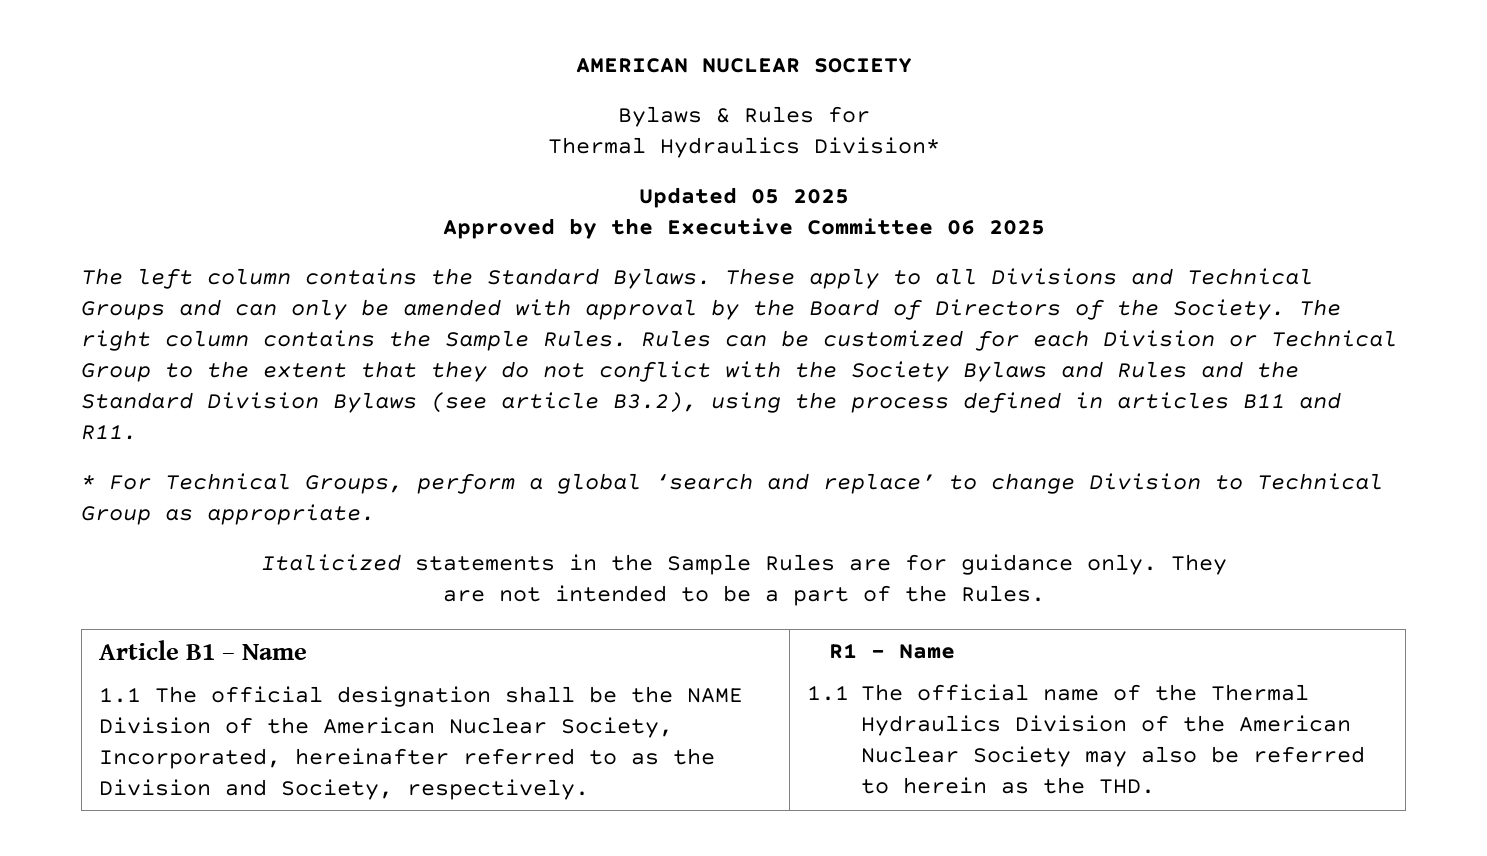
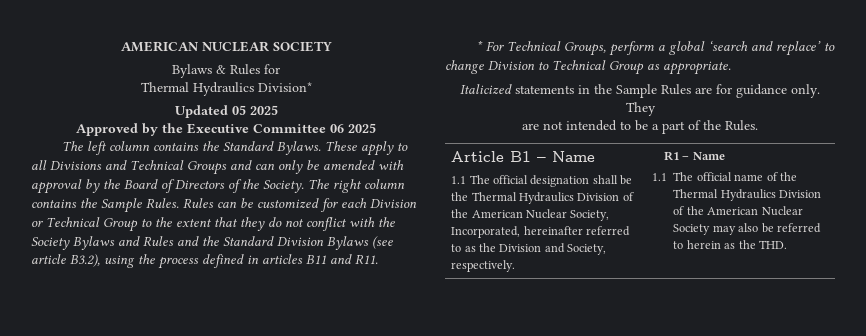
- 1.1 The official designation shall be the NAME Division of the American Nuclear Society, Incorporated, hereinafter referred to as the Division and Society, respectively.
+ 1.1 The official designation shall be the Thermal Hydraulics Division of the American Nuclear Society, Incorporated, hereinafter referred to as the Division and Society, respectively.

